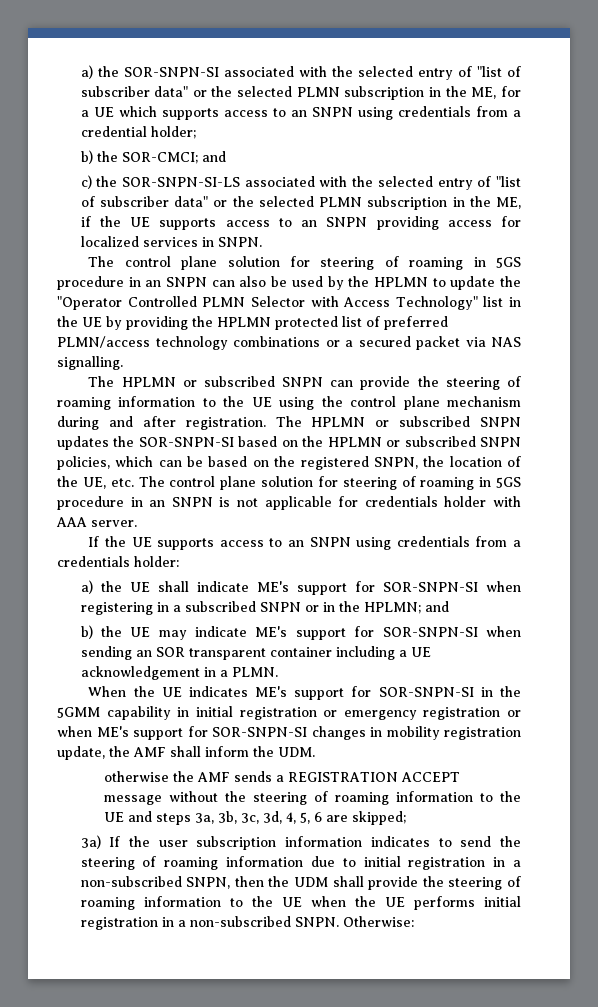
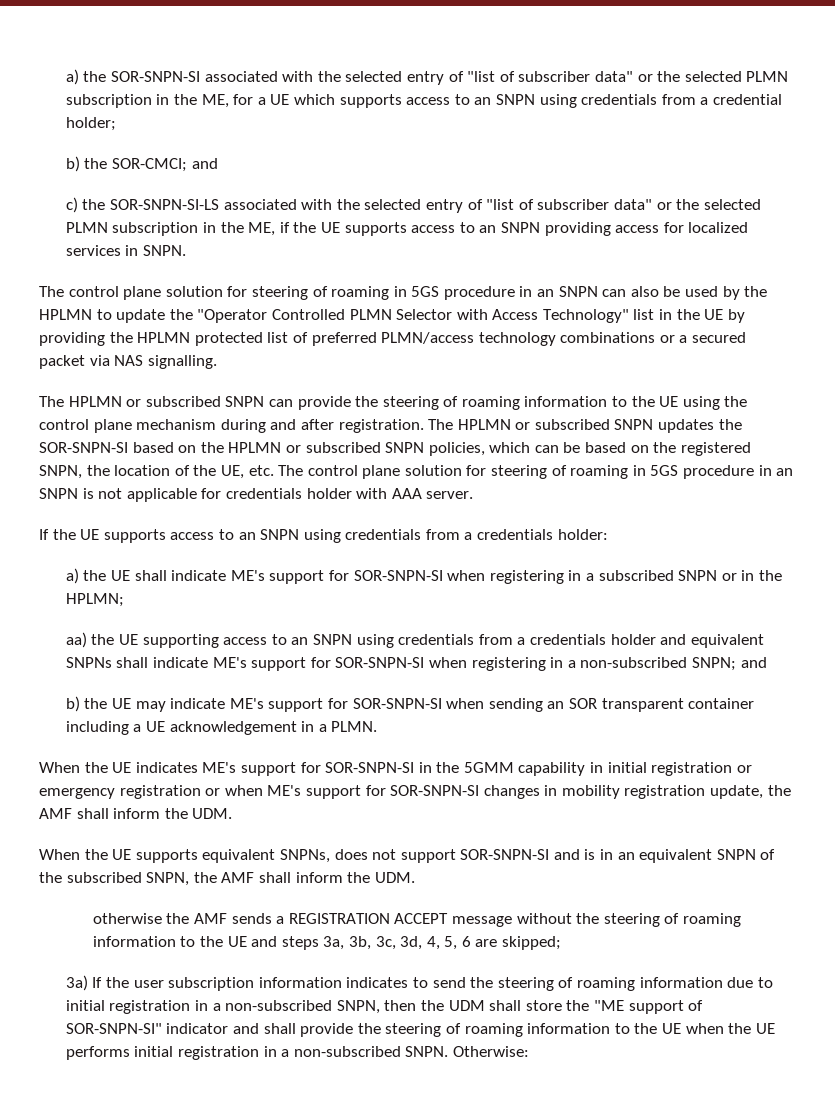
- a) the UE shall indicate ME's support for SOR-SNPN-SI when registering in a subscribed SNPN or in the HPLMN; and
+ a) the UE shall indicate ME's support for SOR-SNPN-SI when registering in a subscribed SNPN or in the HPLMN;
+ aa) the UE supporting access to an SNPN using credentials from a credentials holder and equivalent SNPNs shall indicate ME's support for SOR-SNPN-SI when registering in a non-subscribed SNPN; and
+ When the UE supports equivalent SNPNs, does not support SOR-SNPN-SI and is in an equivalent SNPN of the subscribed SNPN, the AMF shall inform the UDM.
- 3a) If the user subscription information indicates to send the steering of roaming information due to initial registration in a non-subscribed SNPN, then the UDM shall provide the steering of roaming information to the UE when the UE performs initial registration in a non-subscribed SNPN.
+ 3a) If the user subscription information indicates to send the steering of roaming information due to initial registration in a non-subscribed SNPN, then the UDM shall store the "ME support of SOR-SNPN-SI" indicator and shall provide the steering of roaming information to the UE when the UE performs initial registration in a non-subscribed SNPN.

